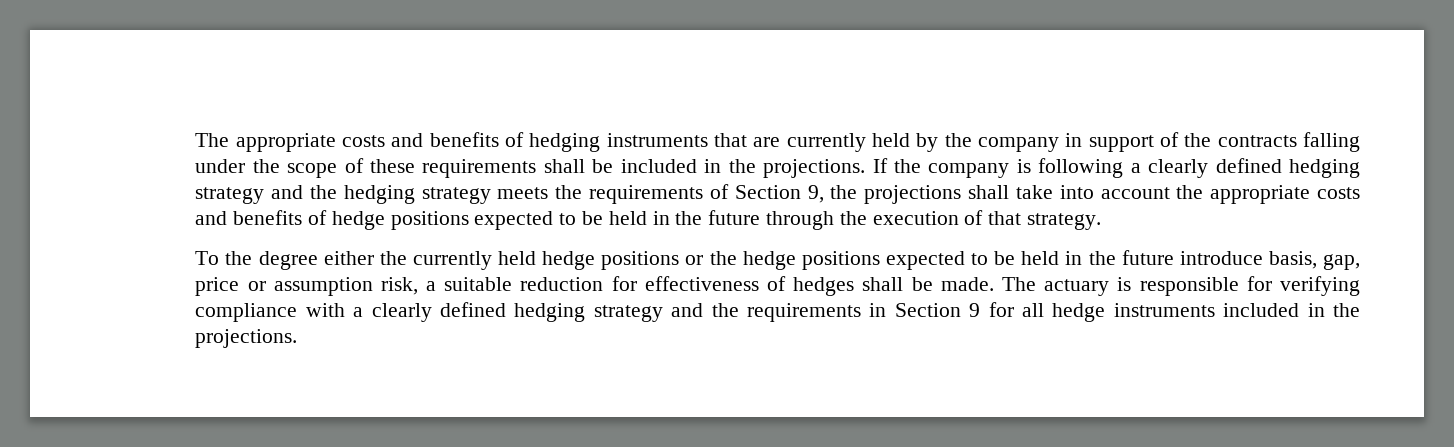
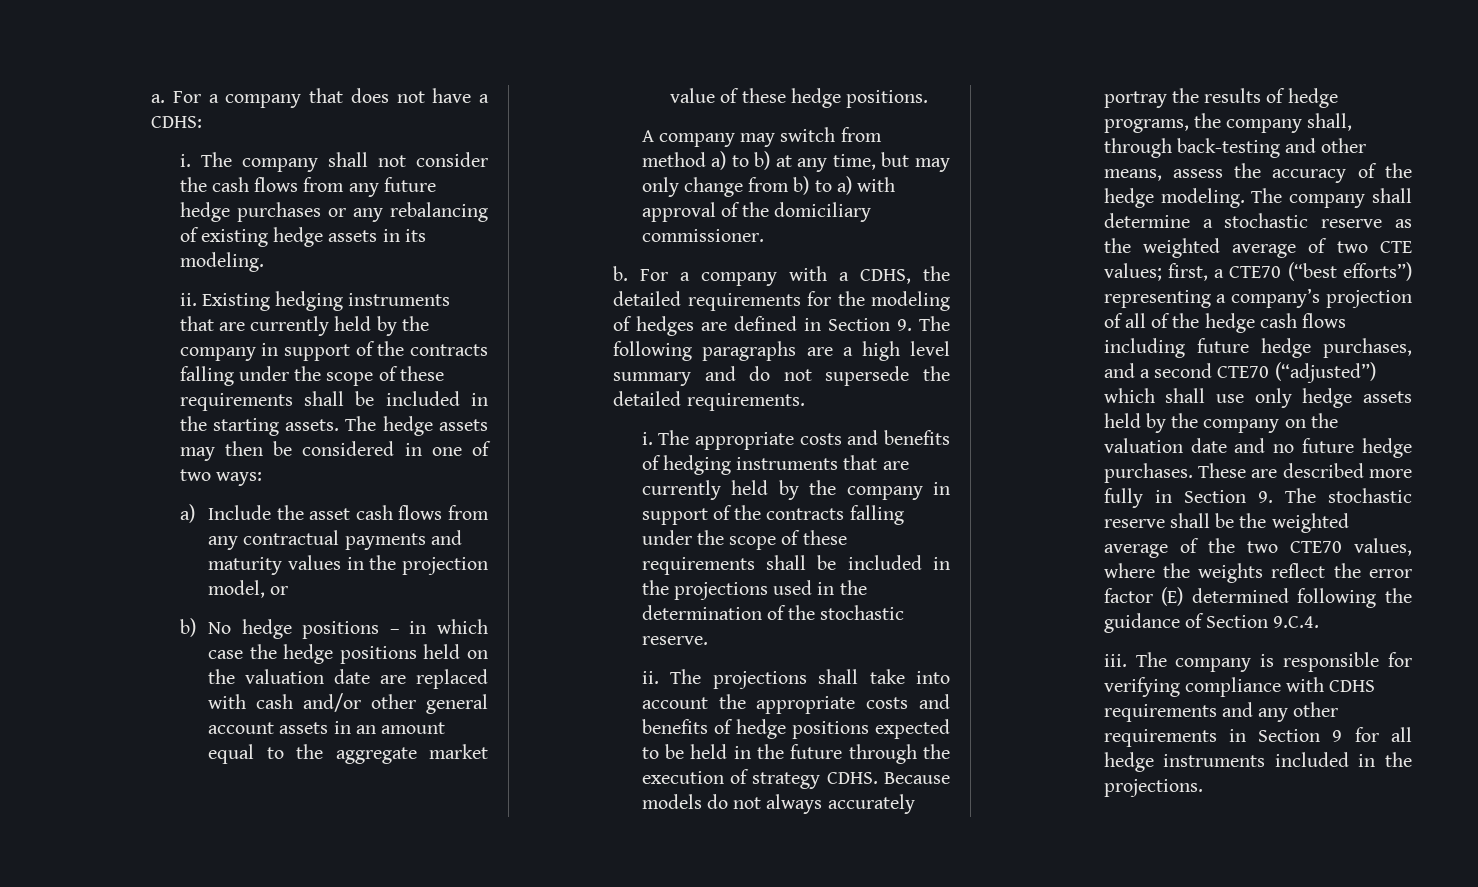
+ a. For a company that does not have a CDHS:
+ i. The company shall not consider the cash flows from any future hedge purchases or any rebalancing of existing hedge assets in its modeling.
+ ii. Existing hedging instruments that are currently held by the company in support of the contracts falling under the scope of these requirements shall be included in the starting assets. The hedge assets may then be considered in one of two ways:
+ a) Include the asset cash flows from any contractual payments and maturity values in the projection model, or
+ b) No hedge positions – in which case the hedge positions held on the valuation date are replaced with cash and/or other general account assets in an amount equal to the aggregate market value of these hedge positions.
+ A company may switch from method a) to b) at any time, but may only change from b) to a) with approval of the domiciliary commissioner.
+ b. For a company with a CDHS, the detailed requirements for the modeling of hedges are defined in Section 9. The following paragraphs are a high level summary and do not supersede the detailed requirements.
+ i.
- The appropriate costs and benefits of hedging instruments that are currently held by the company in support of the contracts falling under the scope of these requirements shall be included in the projections. If the company is following a clearly defined hedging strategy and the hedging strategy meets the requirements of Section 9, the projections shall take into account the appropriate costs and benefits of hedge positions expected to be held in the future through the execution of that strategy.
- To the degree either the currently held hedge positions or the hedge positions expected to be held in the future introduce basis, gap, price or assumption risk, a suitable reduction for effectiveness of hedges shall be made. The actuary is responsible for verifying compliance with a clearly defined hedging strategy and the requirements in Section 9 for all hedge instruments included in the projections.
+ The appropriate costs and benefits of hedging instruments that are currently held by the company in support of the contracts falling under the scope of these requirements shall be included in the projections used in the determination of the stochastic reserve.
+ ii. The projections shall take into account the appropriate costs and benefits of hedge positions expected to be held in the future through the execution of strategy CDHS. Because models do not always accurately portray the results of hedge programs, the company shall, through back-testing and other means, assess the accuracy of the hedge modeling. The company shall determine a stochastic reserve as the weighted average of two CTE values; first, a CTE70 (“best efforts”) representing a company’s projection of all of the hedge cash flows including future hedge purchases, and a second CTE70 (“adjusted”) which shall use only hedge assets held by the company on the valuation date and no future hedge purchases. These are described more fully in Section 9. The stochastic reserve shall be the weighted average of the two CTE70 values, where the weights reflect the error factor (E) determined following the guidance of Section 9.C.4.
+ iii. The company is responsible for verifying compliance with CDHS requirements and any other requirements in Section 9 for all hedge instruments included in the projections.

